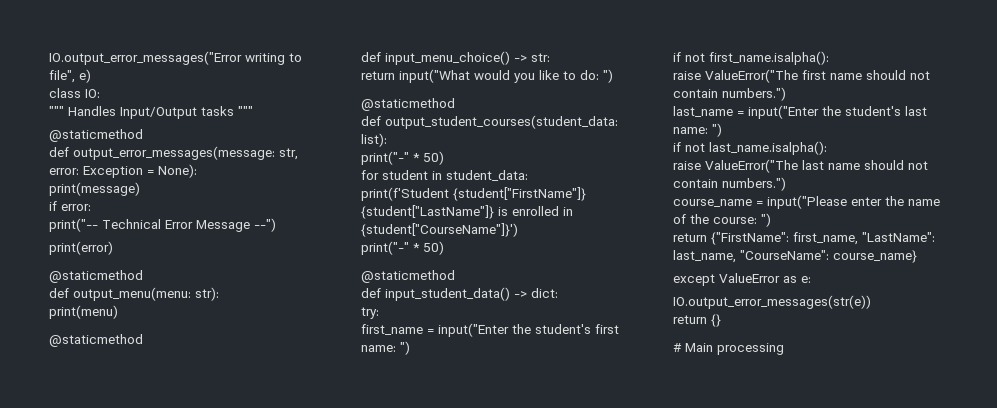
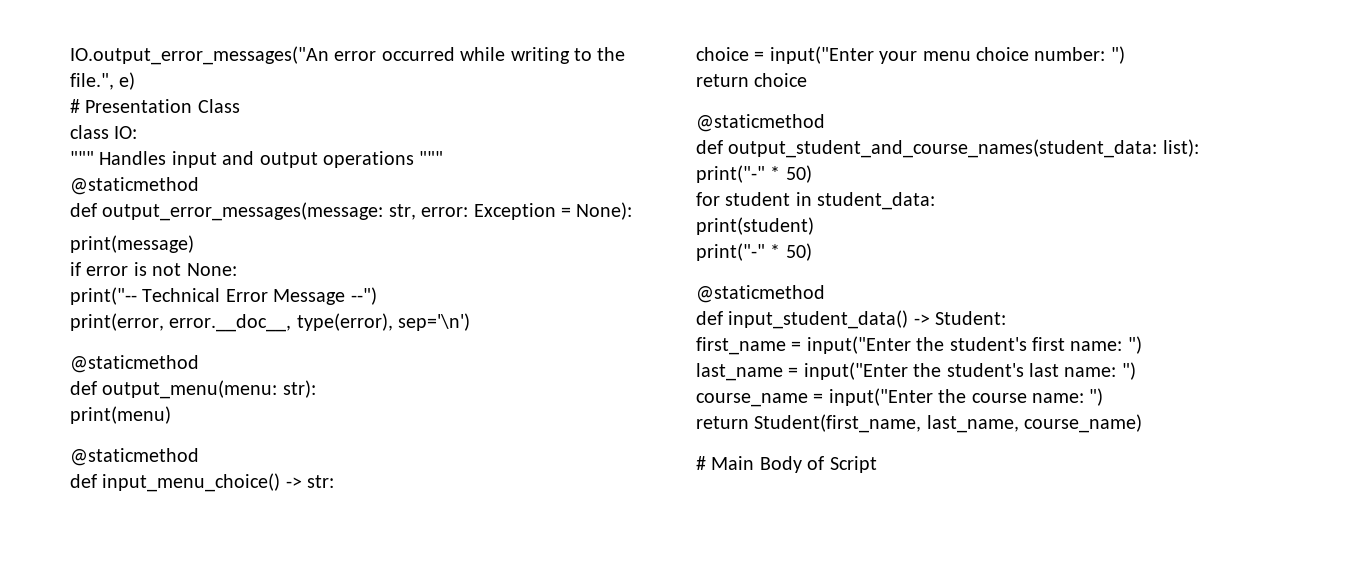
- IO.output_error_messages("Error writing to file", e)
+ IO.output_error_messages("An error occurred while writing to the file.", e)
+ # Presentation Class
- """ Handles Input/Output tasks """
+ """ Handles input and output operations """
- if error:
+ if error is not None:
- print(error)
+ print(error, error.__doc__, type(error), sep='\n')
- return input("What would you like to do: ")
+ choice = input("Enter your menu choice number: ")
+ return choice
  @staticmethod
- def output_student_courses(student_data: list):
+ def output_student_and_course_names(student_data: list):
- print(f'Student {student["FirstName"]} {student["LastName"]} is enrolled in {student["CourseName"]}')
+ print(student)
- def input_student_data() -> dict:
- try:
+ def input_student_data() -> Student:
- if not first_name.isalpha():
- raise ValueError("The first name should not contain numbers.")
- if not last_name.isalpha():
- raise ValueError("The last name should not contain numbers.")
- course_name = input("Please enter the name of the course: ")
- return {"FirstName": first_name, "LastName": last_name, "CourseName": course_name}
- except ValueError as e:
- IO.output_error_messages(str(e))
- return {}
+ course_name = input("Enter the course name: ")
+ return Student(first_name, last_name, course_name)
- # Main processing
+ # Main Body of Script

